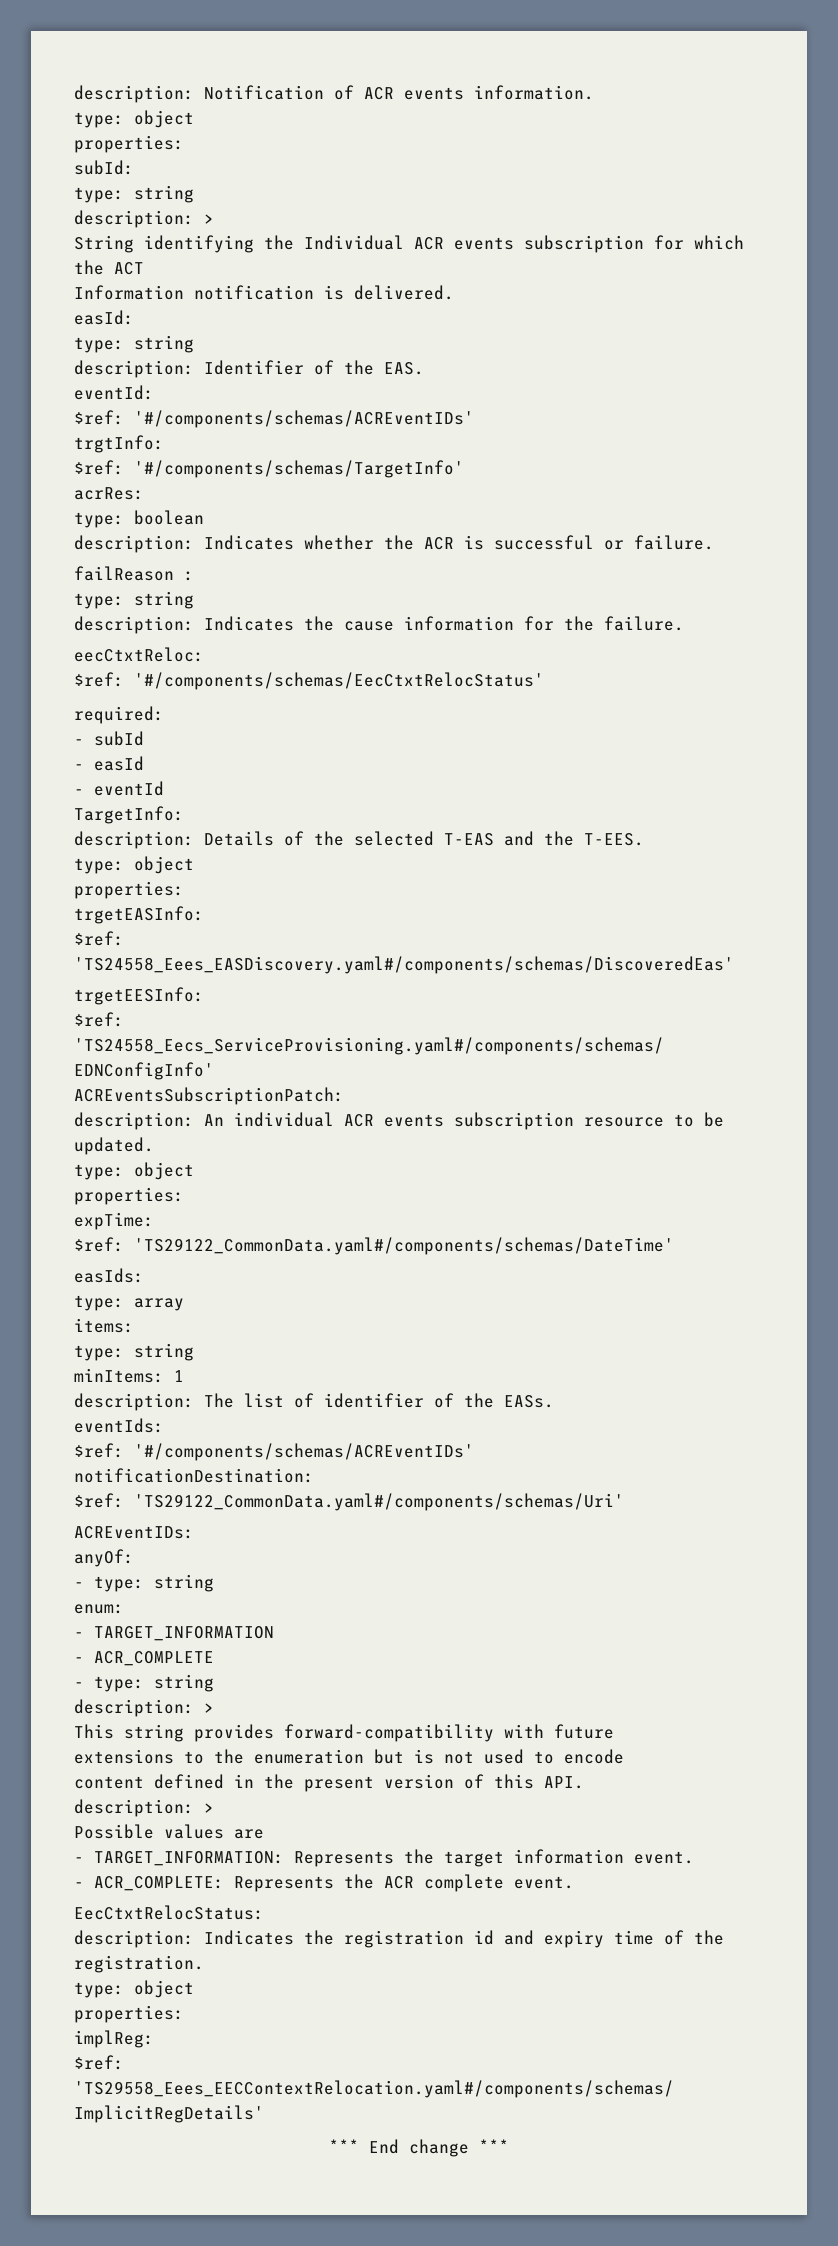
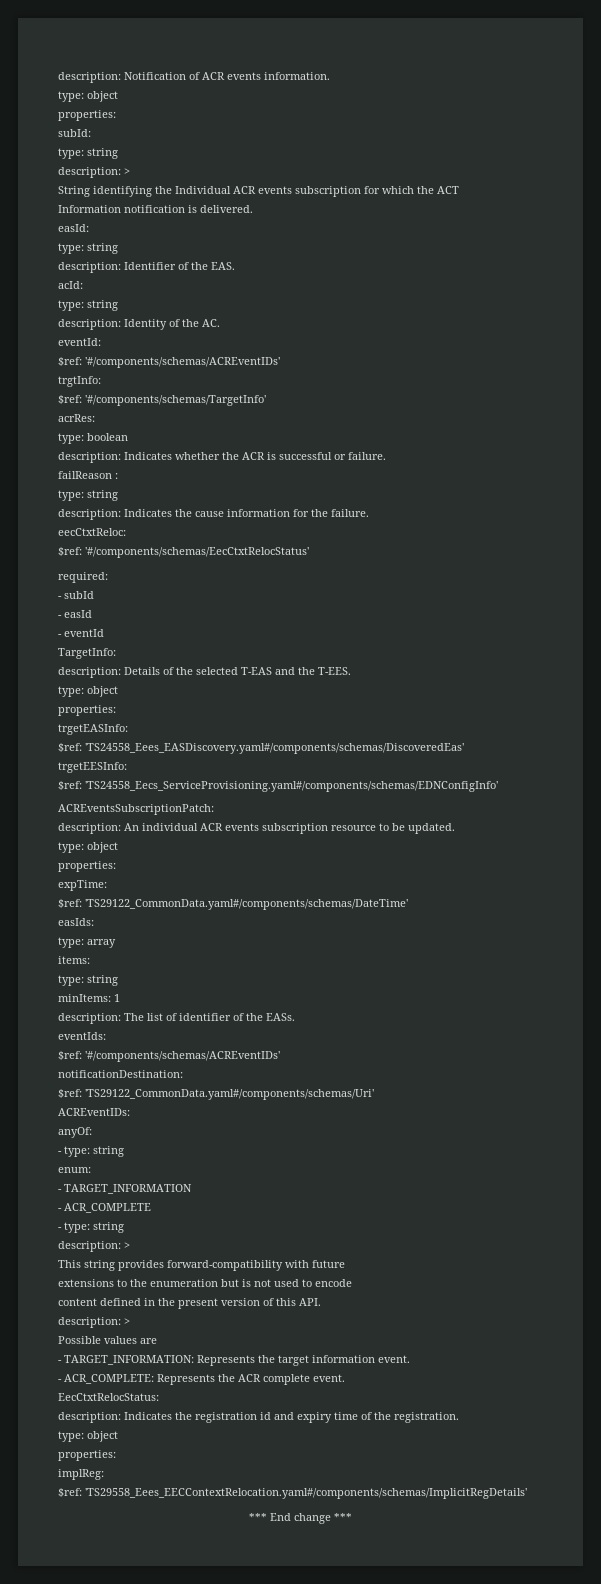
+ acId:
+ type: string
+ description: Identity of the AC.

